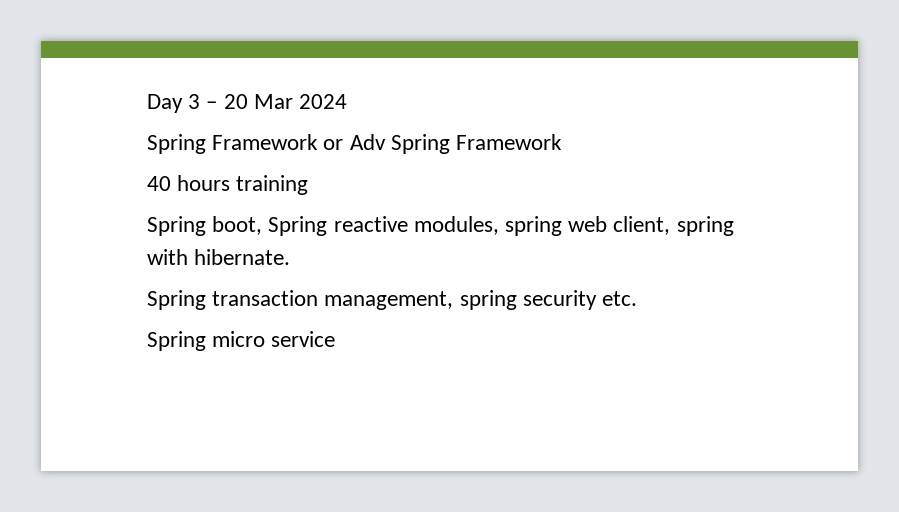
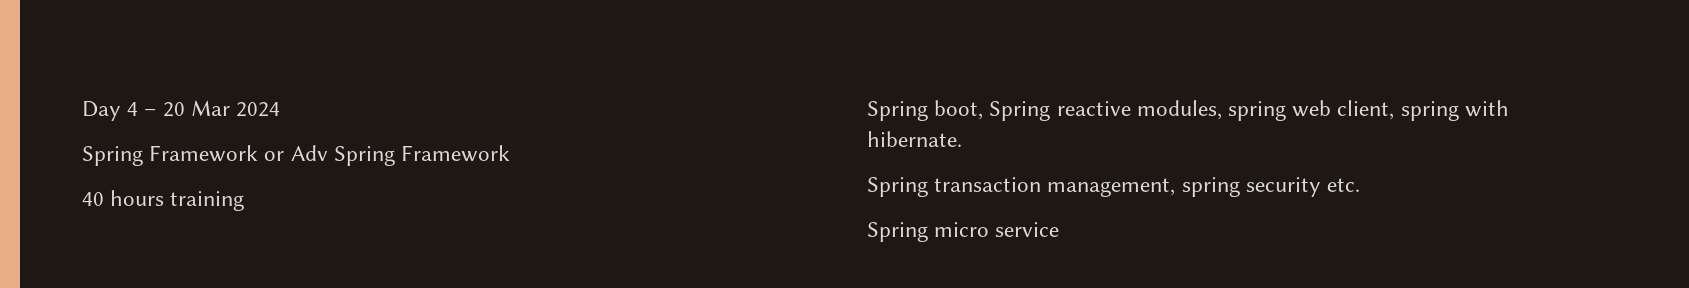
- Day 3 – 20 Mar 2024
+ Day 4 – 20 Mar 2024

